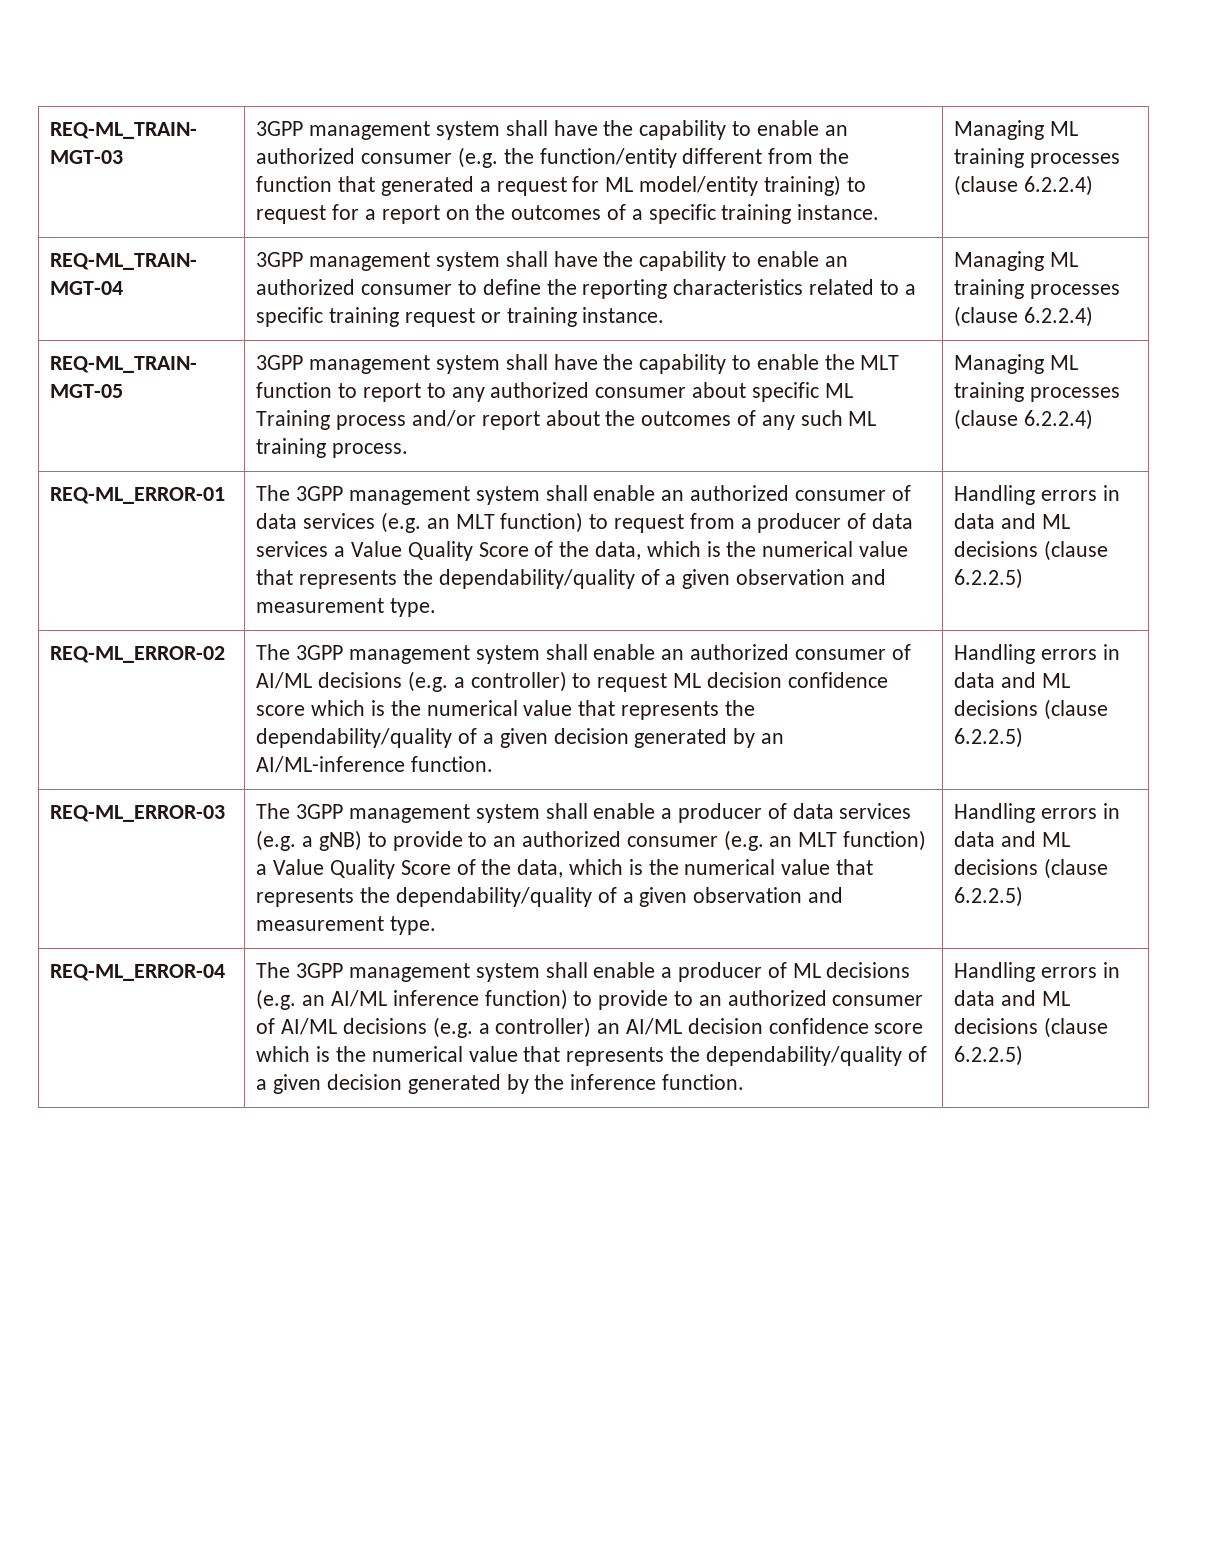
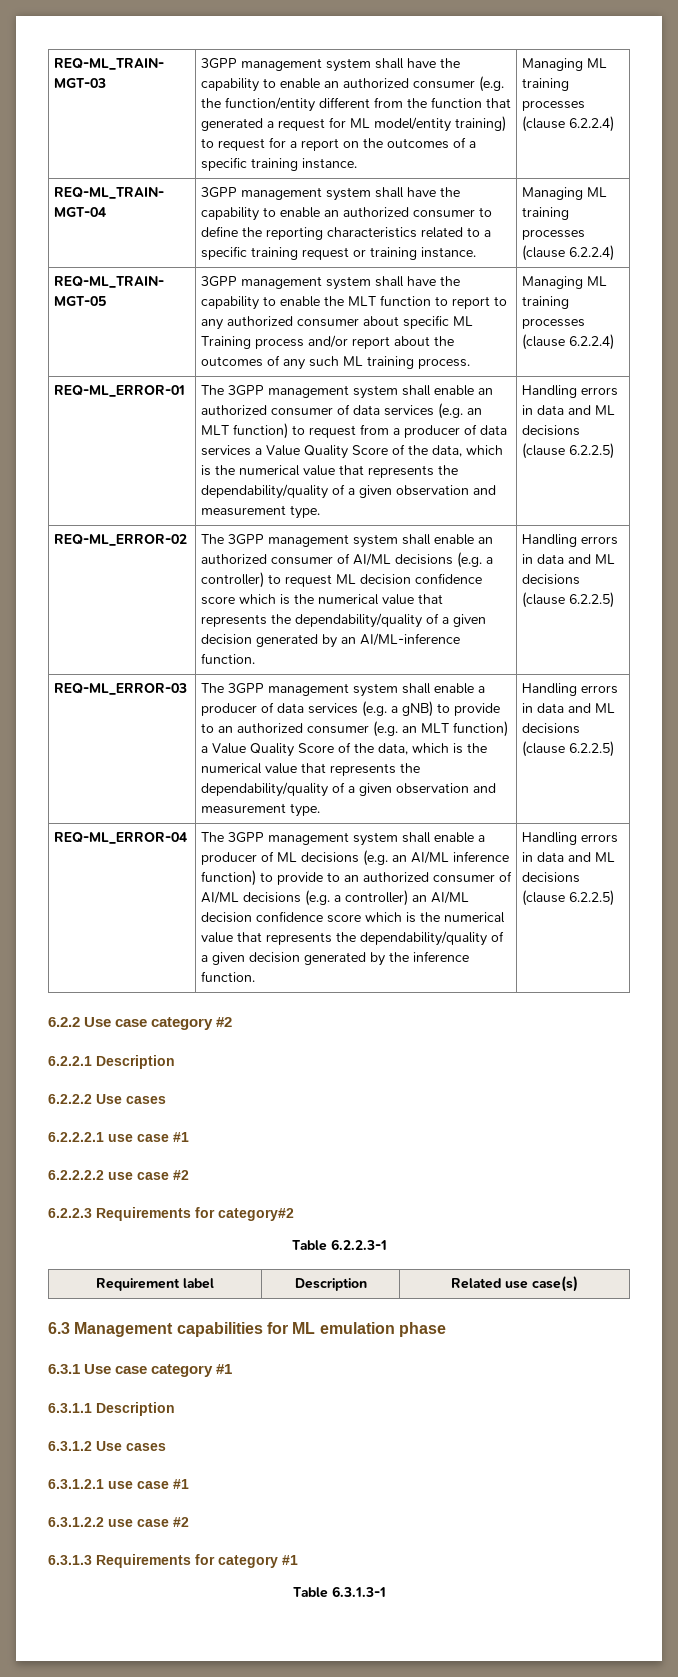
+ 6.2.2 Use case category #2
+ 6.2.2.1 Description
+ 6.2.2.2 Use cases
+ 6.2.2.2.1 use case #1
+ 6.2.2.2.2 use case #2
+ 6.2.2.3 Requirements for category#2
+ Table 6.2.2.3-1
+ Requirement label | Description | Related use case(s)
+ 6.3 Management capabilities for ML emulation phase
+ 6.3.1 Use case category #1
+ 6.3.1.1 Description
+ 6.3.1.2 Use cases
+ 6.3.1.2.1 use case #1
+ 6.3.1.2.2 use case #2
+ 6.3.1.3 Requirements for category #1
+ Table 6.3.1.3-1

